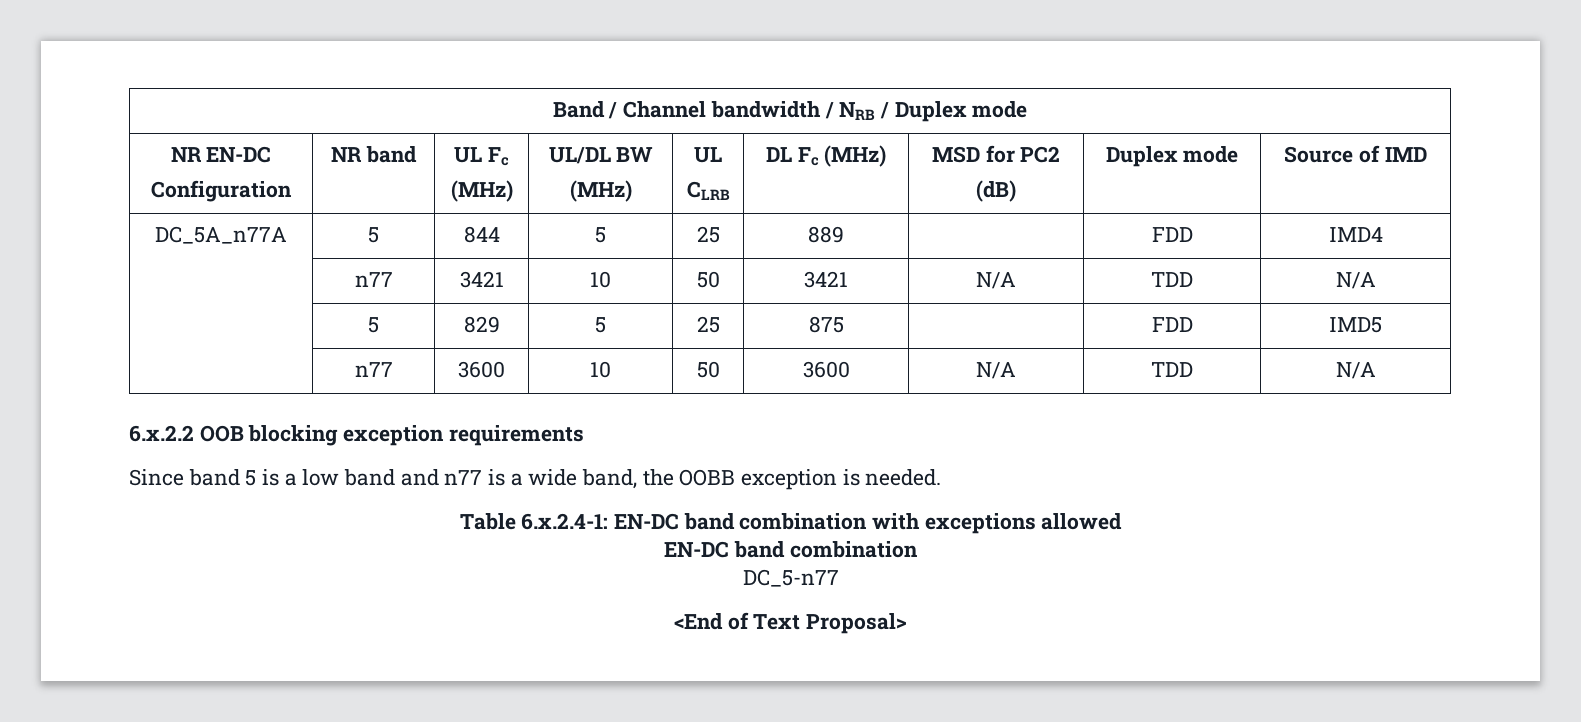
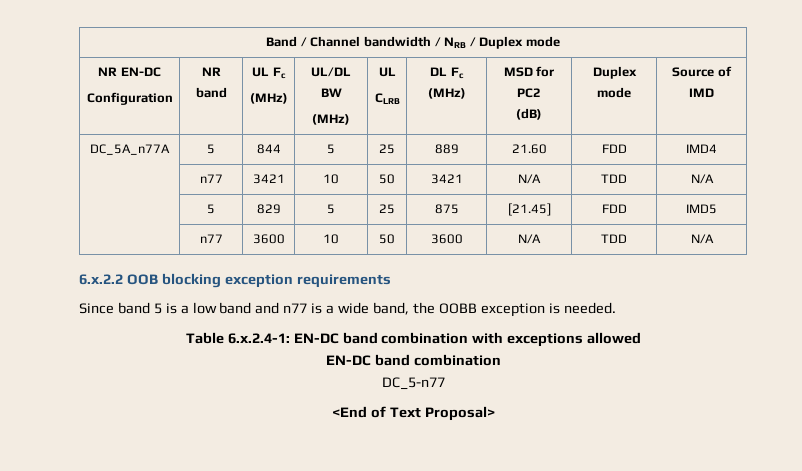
- DC_5A_n77A | 5 | 844 | 5 | 25 | 889 | | FDD | IMD4
+ DC_5A_n77A | 5 | 844 | 5 | 25 | 889 | 21.60 | FDD | IMD4
- | 5 | 829 | 5 | 25 | 875 | | FDD | IMD5
+ | 5 | 829 | 5 | 25 | 875 | [21.45] | FDD | IMD5

